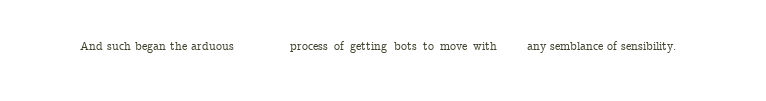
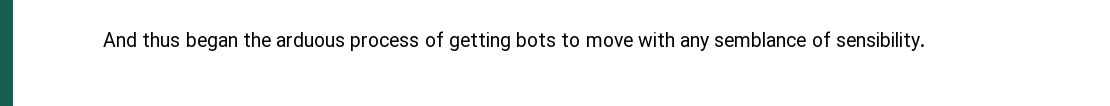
- And such began the arduous process of getting bots to move with any semblance of sensibility.
+ And thus began the arduous process of getting bots to move with any semblance of sensibility.

